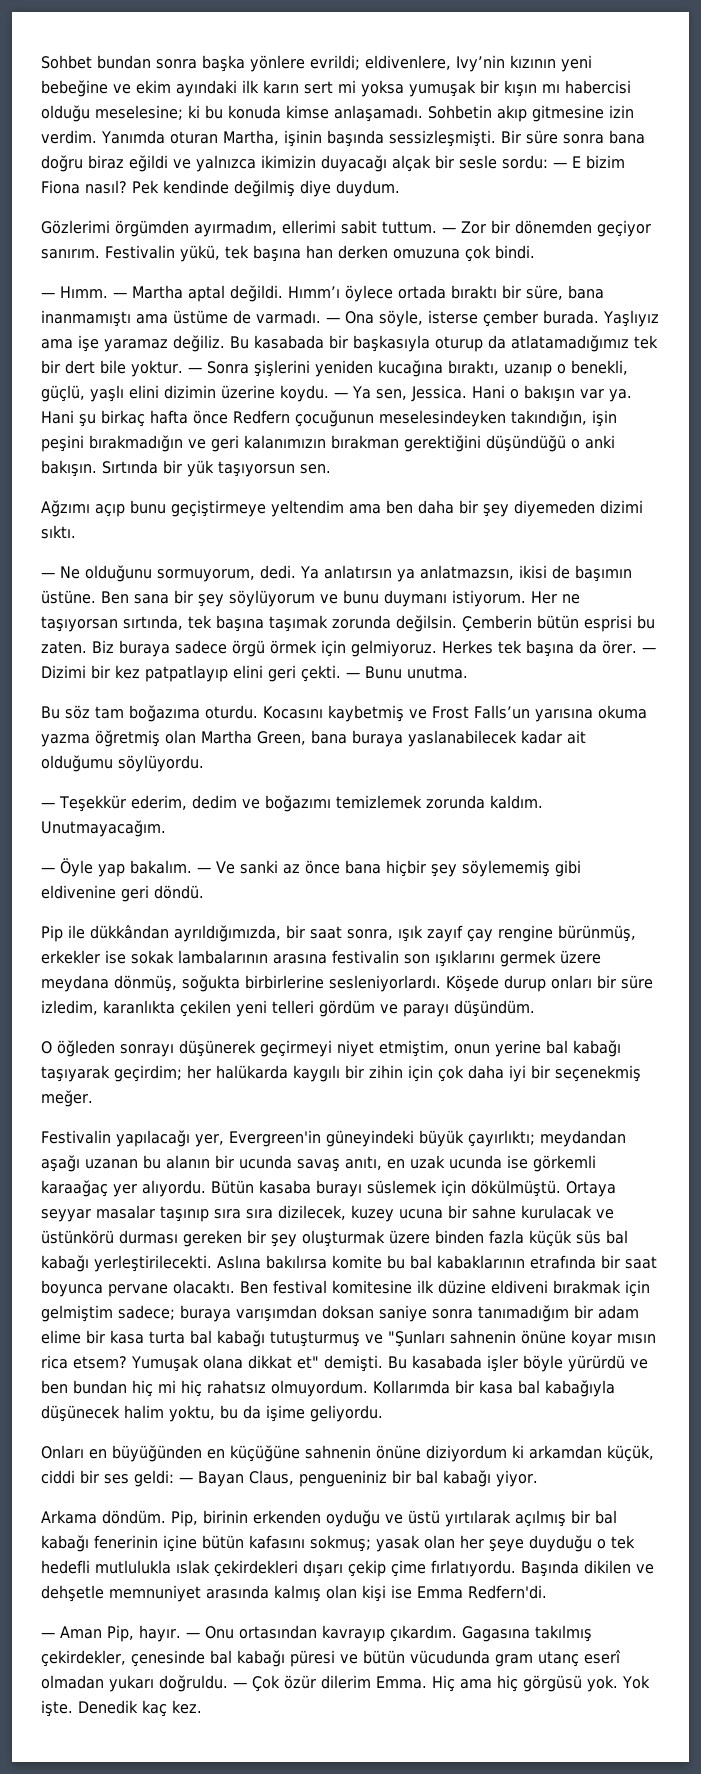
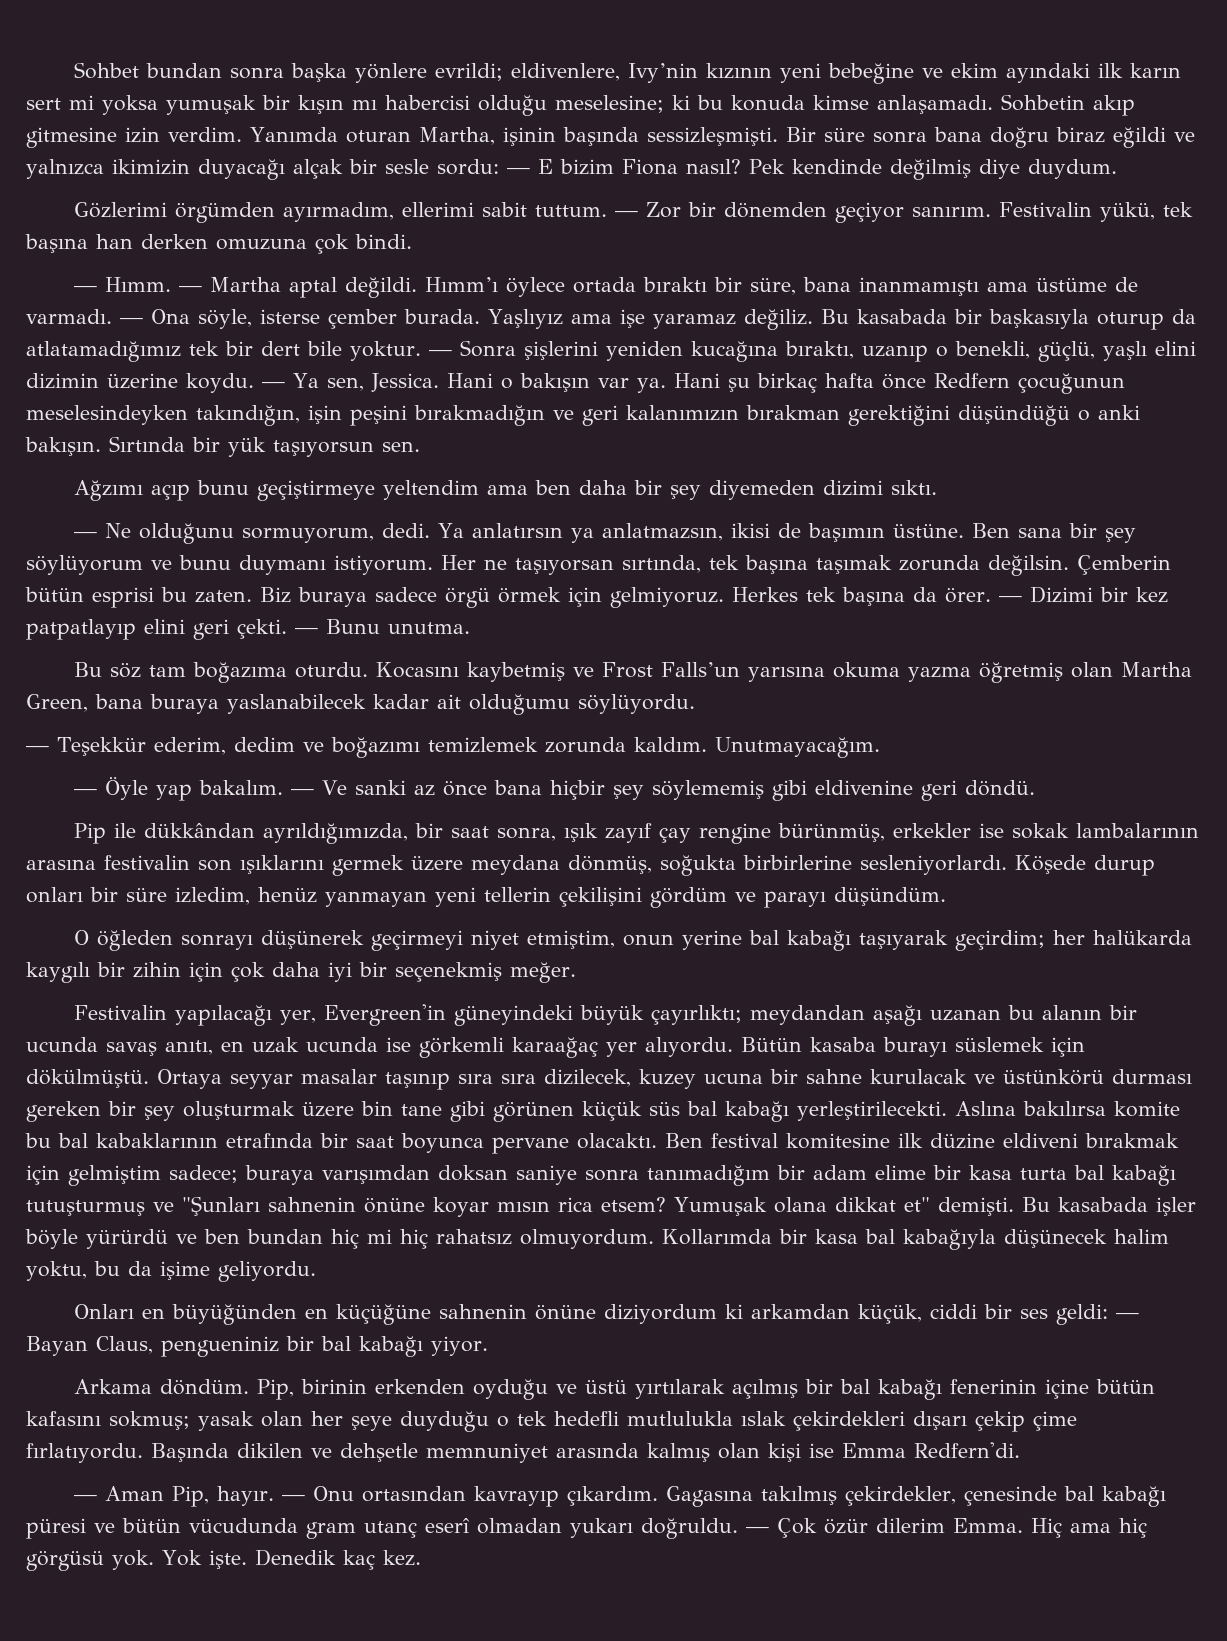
- Köşede durup onları bir süre izledim, karanlıkta çekilen yeni telleri gördüm ve parayı düşündüm.
+ Köşede durup onları bir süre izledim, henüz yanmayan yeni tellerin çekilişini gördüm ve parayı düşündüm.
- Ortaya seyyar masalar taşınıp sıra sıra dizilecek, kuzey ucuna bir sahne kurulacak ve üstünkörü durması gereken bir şey oluşturmak üzere binden fazla küçük süs bal kabağı yerleştirilecekti.
+ Ortaya seyyar masalar taşınıp sıra sıra dizilecek, kuzey ucuna bir sahne kurulacak ve üstünkörü durması gereken bir şey oluşturmak üzere bin tane gibi görünen küçük süs bal kabağı yerleştirilecekti.

